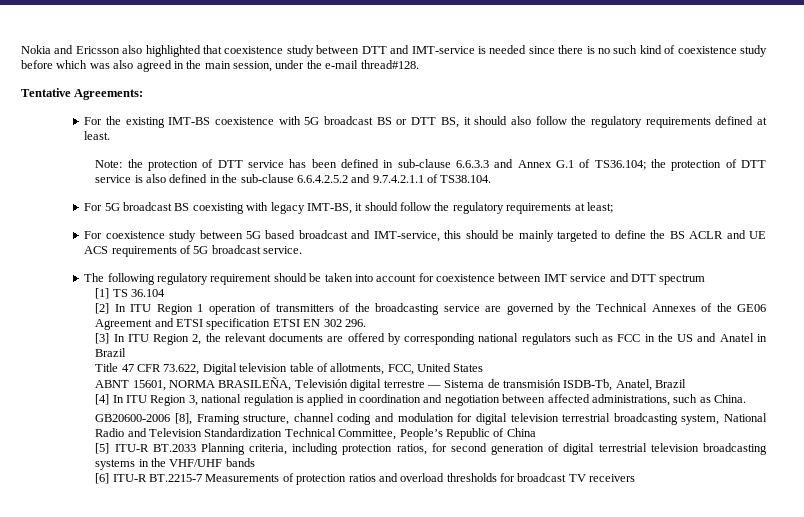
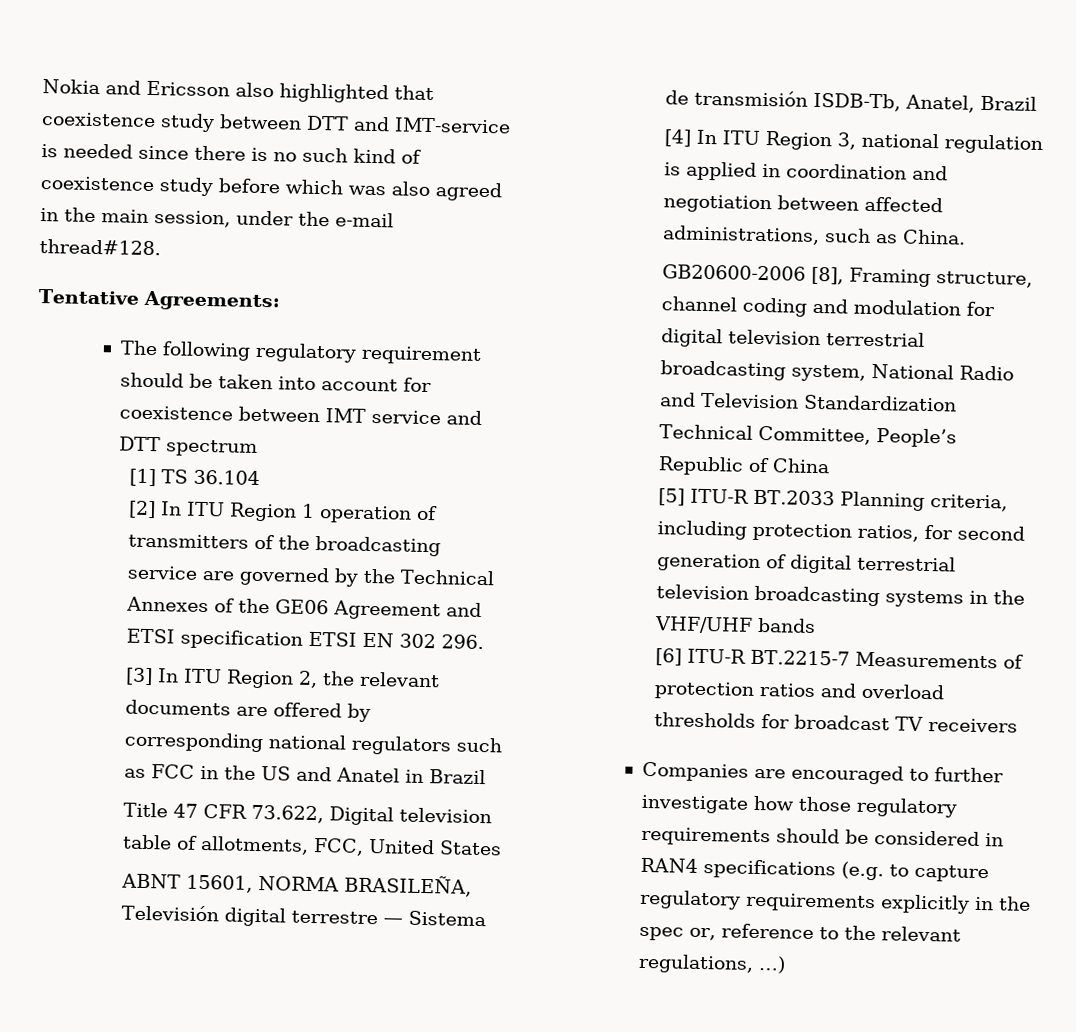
- For the existing IMT-BS coexistence with 5G broadcast BS or DTT BS, it should also follow the regulatory requirements defined at least.
- Note: the protection of DTT service has been defined in sub-clause 6.6.3.3 and Annex G.1 of TS36.104; the protection of DTT service is also defined in the sub-clause 6.6.4.2.5.2 and 9.7.4.2.1.1 of TS38.104.
- For 5G broadcast BS coexisting with legacy IMT-BS, it should follow the regulatory requirements at least;
- For coexistence study between 5G based broadcast and IMT-service, this should be mainly targeted to define the BS ACLR and UE ACS requirements of 5G broadcast service.
+ Companies are encouraged to further investigate how those regulatory requirements should be considered in RAN4 specifications (e.g. to capture regulatory requirements explicitly in the spec or, reference to the relevant regulations, …)

